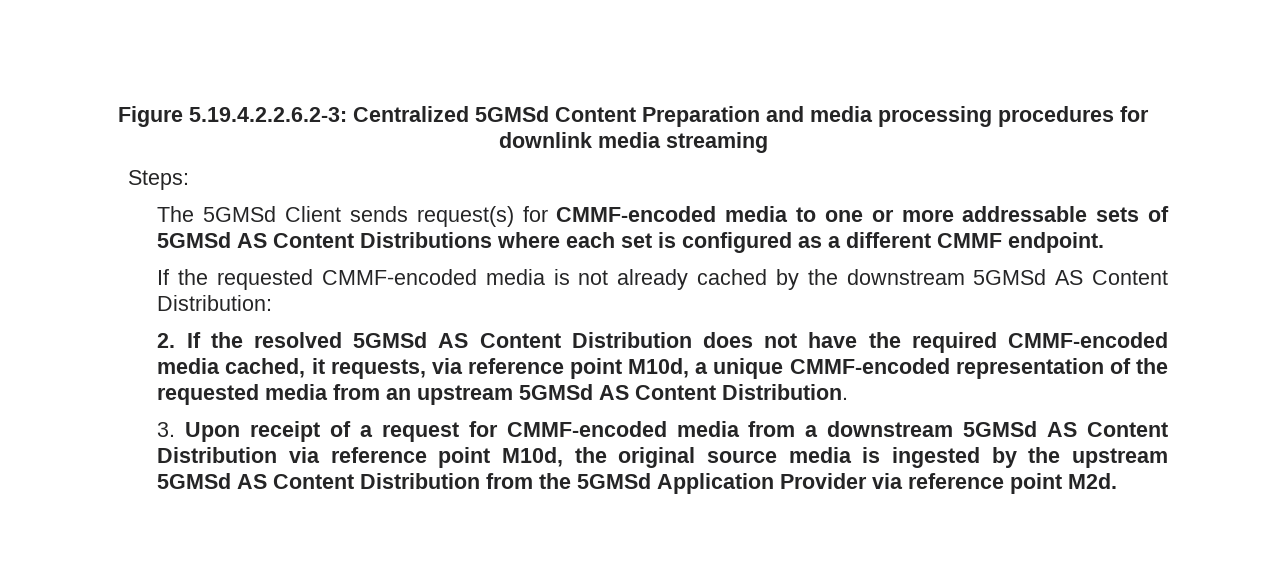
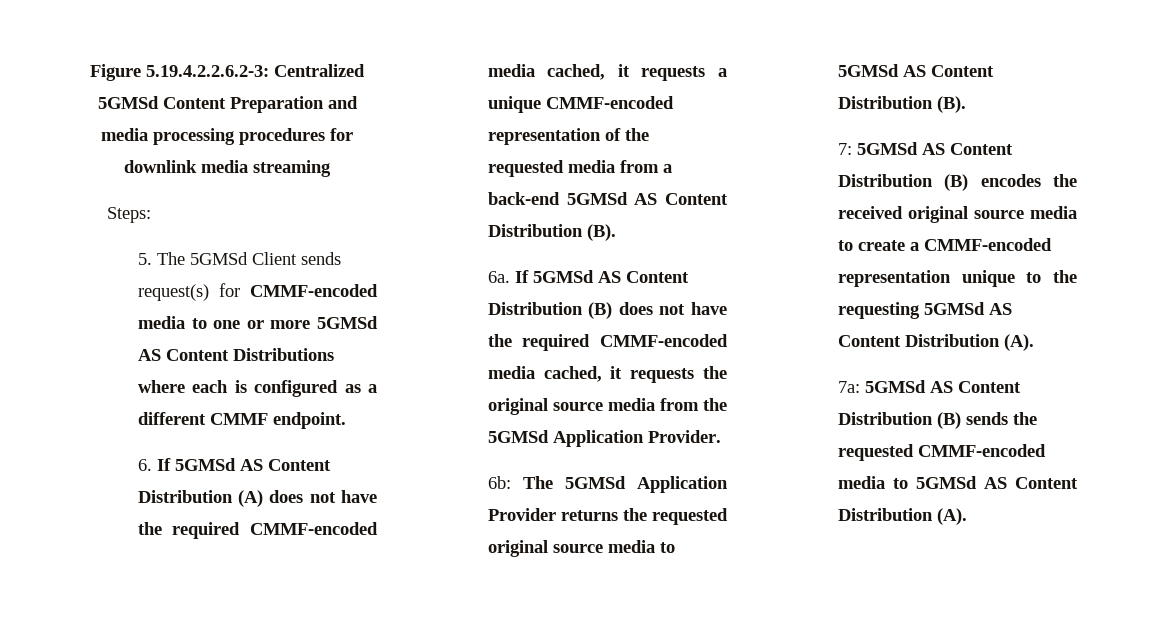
- The 5GMSd Client sends request(s) for CMMF-encoded media to one or more addressable sets of 5GMSd AS Content Distributions where each set is configured as a different CMMF endpoint.
+ 5. The 5GMSd Client sends request(s) for CMMF-encoded media to one or more 5GMSd AS Content Distributions where each is configured as a different CMMF endpoint.
- If the requested CMMF-encoded media is not already cached by the downstream 5GMSd AS Content Distribution:
- 2. If the resolved 5GMSd AS Content Distribution does not have the required CMMF-encoded media cached, it requests, via reference point M10d, a unique CMMF-encoded representation of the requested media from an upstream 5GMSd AS Content Distribution.
- 3. Upon receipt of a request for CMMF-encoded media from a downstream 5GMSd AS Content Distribution via reference point M10d, the original source media is ingested by the upstream 5GMSd AS Content Distribution from the 5GMSd Application Provider via reference point M2d.
+ 6. If 5GMSd AS Content Distribution (A) does not have the required CMMF-encoded media cached, it requests a unique CMMF-encoded representation of the requested media from a back-end 5GMSd AS Content Distribution (B).
+ 6a. If 5GMSd AS Content Distribution (B) does not have the required CMMF-encoded media cached, it requests the original source media from the 5GMSd Application Provider.
+ 6b: The 5GMSd Application Provider returns the requested original source media to 5GMSd AS Content Distribution (B).
+ 7: 5GMSd AS Content Distribution (B) encodes the received original source media to create a CMMF-encoded representation unique to the requesting 5GMSd AS Content Distribution (A).
+ 7a: 5GMSd AS Content Distribution (B) sends the requested CMMF-encoded media to 5GMSd AS Content Distribution (A).

